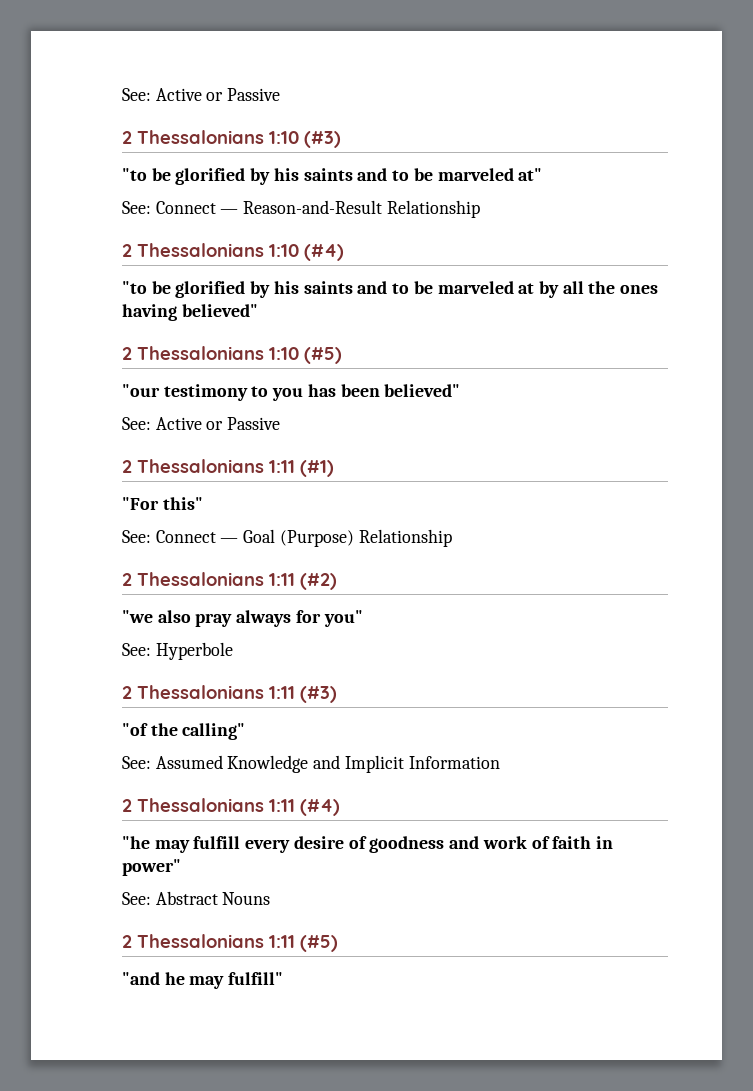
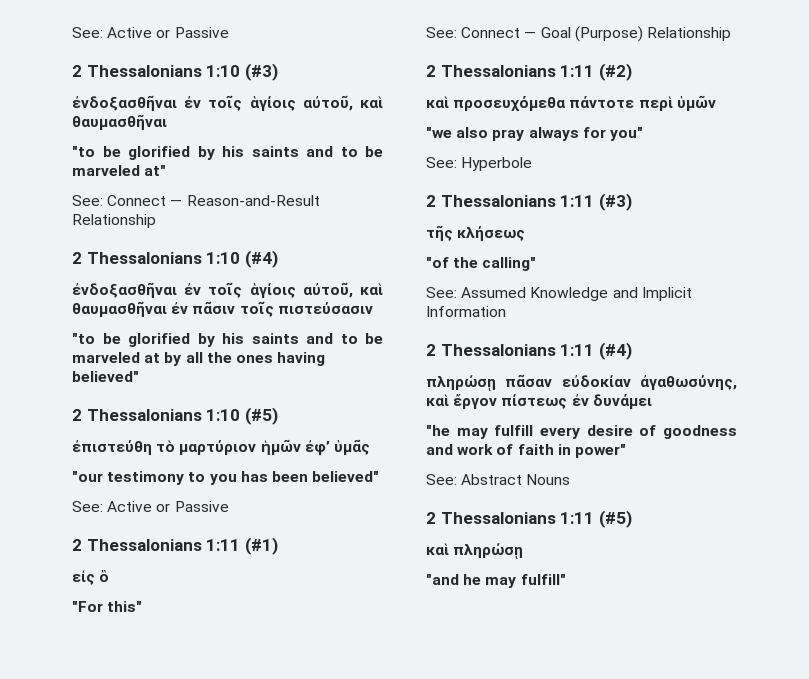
  2 Thessalonians 1:10 (#3)
+ ἐνδοξασθῆναι ἐν τοῖς ἁγίοις αὐτοῦ, καὶ θαυμασθῆναι
+ ἐνδοξασθῆναι ἐν τοῖς ἁγίοις αὐτοῦ, καὶ θαυμασθῆναι ἐν πᾶσιν τοῖς πιστεύσασιν
+ ἐπιστεύθη τὸ μαρτύριον ἡμῶν ἐφ’ ὑμᾶς
+ εἰς ὃ
+ καὶ προσευχόμεθα πάντοτε περὶ ὑμῶν
+ τῆς κλήσεως
+ πληρώσῃ πᾶσαν εὐδοκίαν ἀγαθωσύνης, καὶ ἔργον πίστεως ἐν δυνάμει
+ καὶ πληρώσῃ

